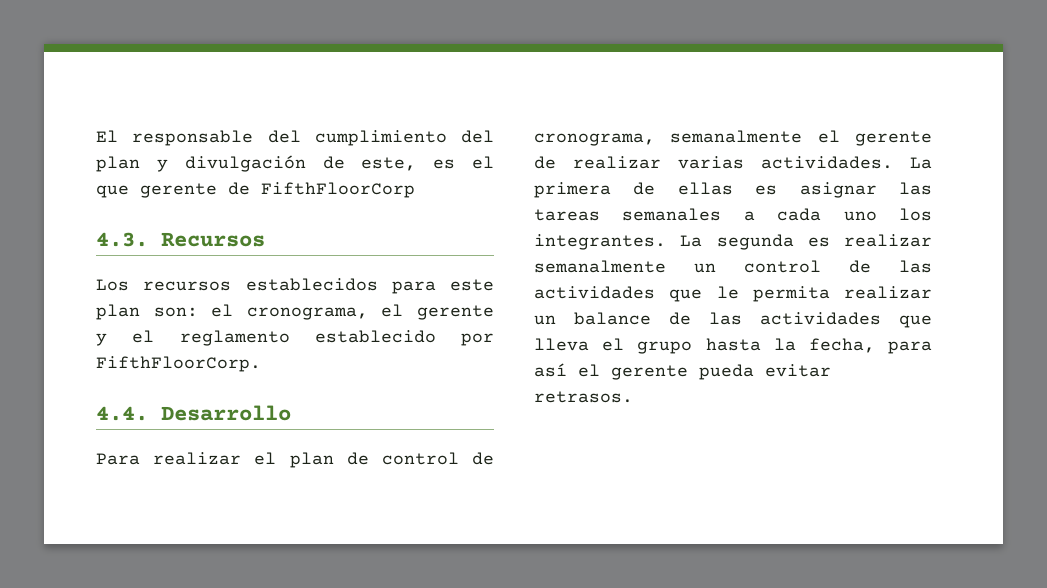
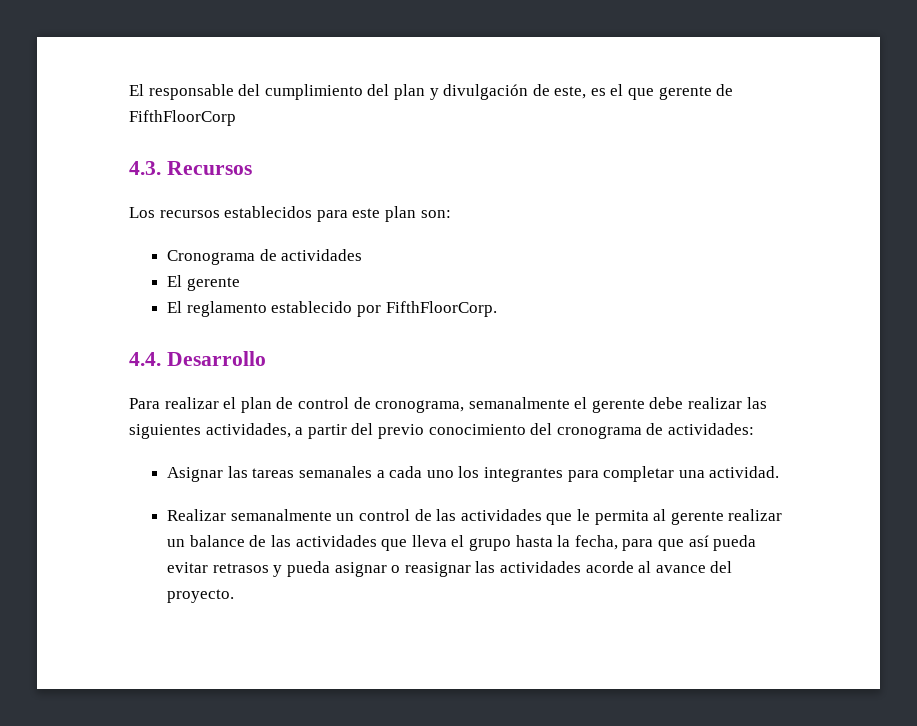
- Los recursos establecidos para este plan son: el cronograma, el gerente y el reglamento establecido por FifthFloorCorp.
+ Los recursos establecidos para este plan son:
+ Cronograma de actividades
+ El gerente
+ El reglamento establecido por FifthFloorCorp.
- Para realizar el plan de control de cronograma, semanalmente el gerente de realizar varias actividades. La primera de ellas es asignar las tareas semanales a cada uno los integrantes. La segunda es realizar semanalmente un control de las actividades que le permita realizar un balance de las actividades que lleva el grupo hasta la fecha, para así el gerente pueda evitar retrasos.
+ Para realizar el plan de control de cronograma, semanalmente el gerente debe realizar las siguientes actividades, a partir del previo conocimiento del cronograma de actividades:
+ Asignar las tareas semanales a cada uno los integrantes para completar una actividad.
+ Realizar semanalmente un control de las actividades que le permita al gerente realizar un balance de las actividades que lleva el grupo hasta la fecha, para que así pueda evitar retrasos y pueda asignar o reasignar las actividades acorde al avance del proyecto.

